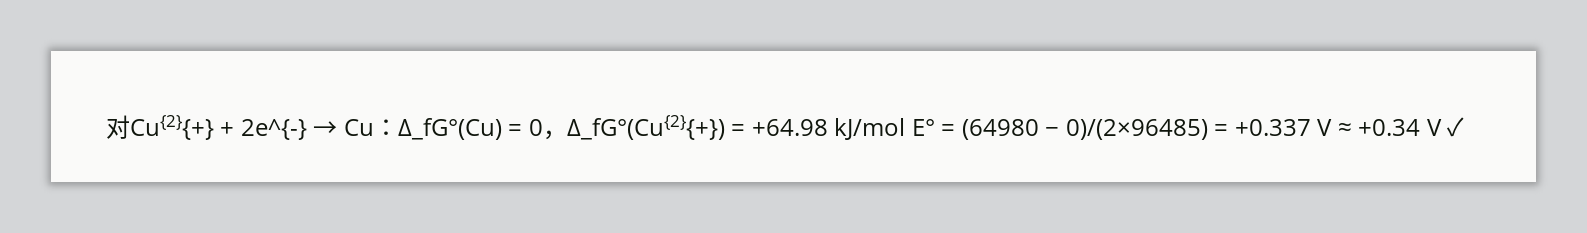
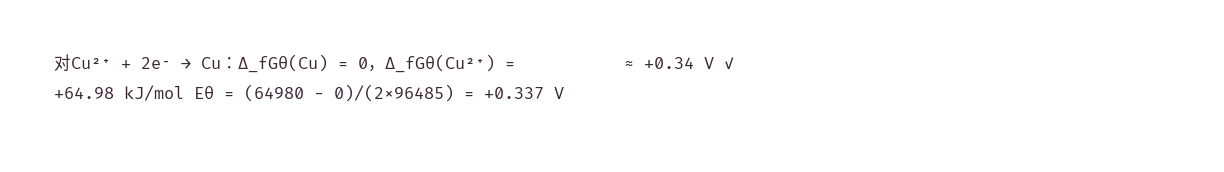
- 对Cu{2}{+} + 2e^{-} → Cu：Δ_fG°(Cu) = 0，Δ_fG°(Cu{2}{+}) = +64.98 kJ/mol E° = (64980 − 0)/(2×96485) = +0.337 V ≈ +0.34 V ✓
+ 对Cu²⁺ + 2e⁻ → Cu：Δ_fGθ(Cu) = 0，Δ_fGθ(Cu²⁺) = +64.98 kJ/mol Eθ = (64980 − 0)/(2×96485) = +0.337 V ≈ +0.34 V ✓

